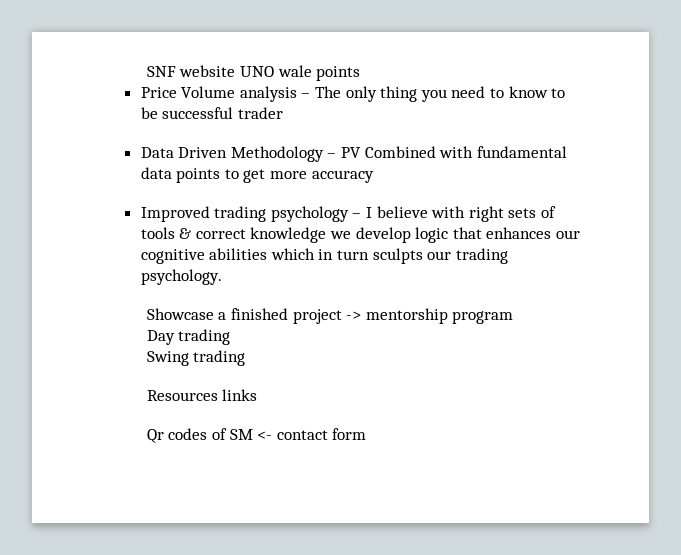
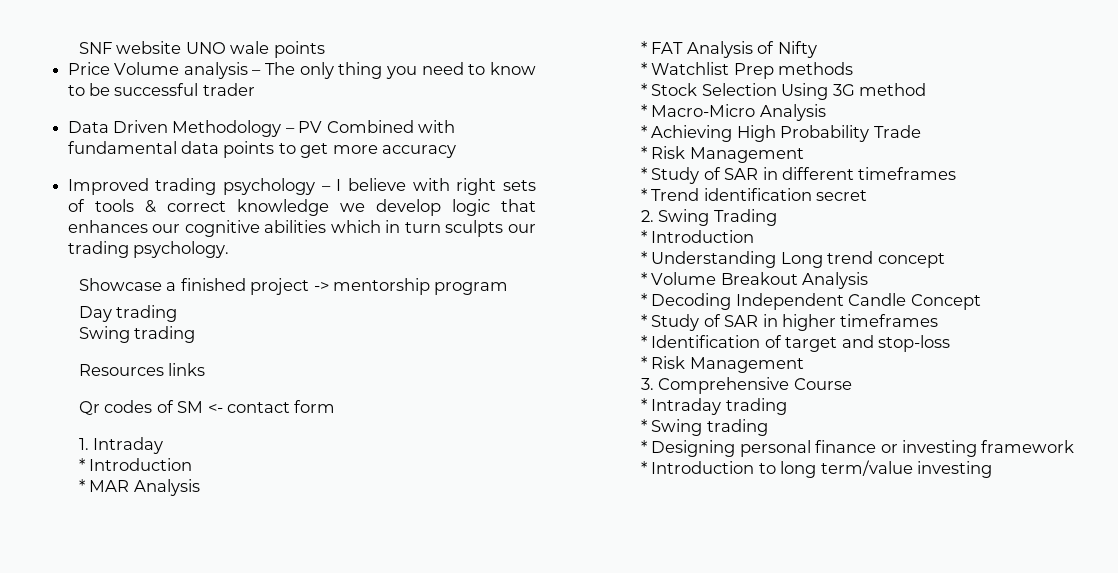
+ 1. Intraday
+ * Introduction
+ * MAR Analysis
+ * FAT Analysis of Nifty
+ * Watchlist Prep methods
+ * Stock Selection Using 3G method
+ * Macro-Micro Analysis
+ * Achieving High Probability Trade
+ * Risk Management
+ * Study of SAR in different timeframes
+ * Trend identification secret
+ 2. Swing Trading
+ * Introduction
+ * Understanding Long trend concept
+ * Volume Breakout Analysis
+ * Decoding Independent Candle Concept
+ * Study of SAR in higher timeframes
+ * Identification of target and stop-loss
+ * Risk Management
+ 3. Comprehensive Course
+ * Intraday trading
+ * Swing trading
+ * Designing personal finance or investing framework
+ * Introduction to long term/value investing

